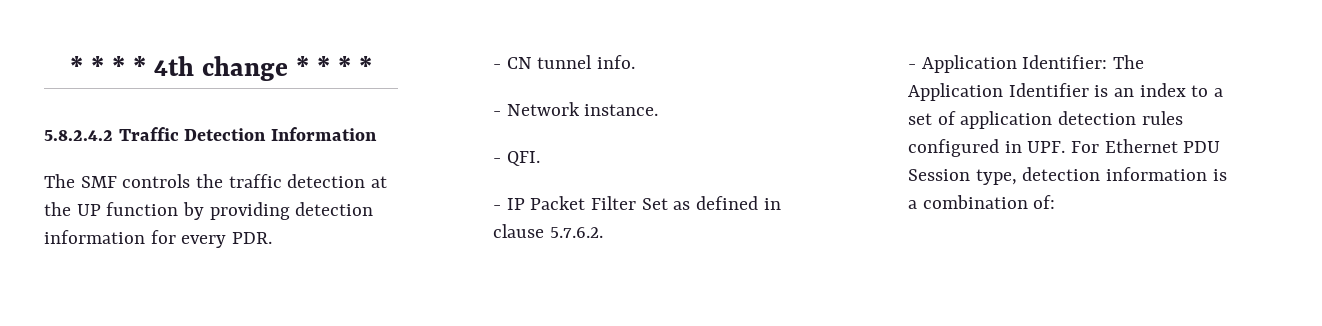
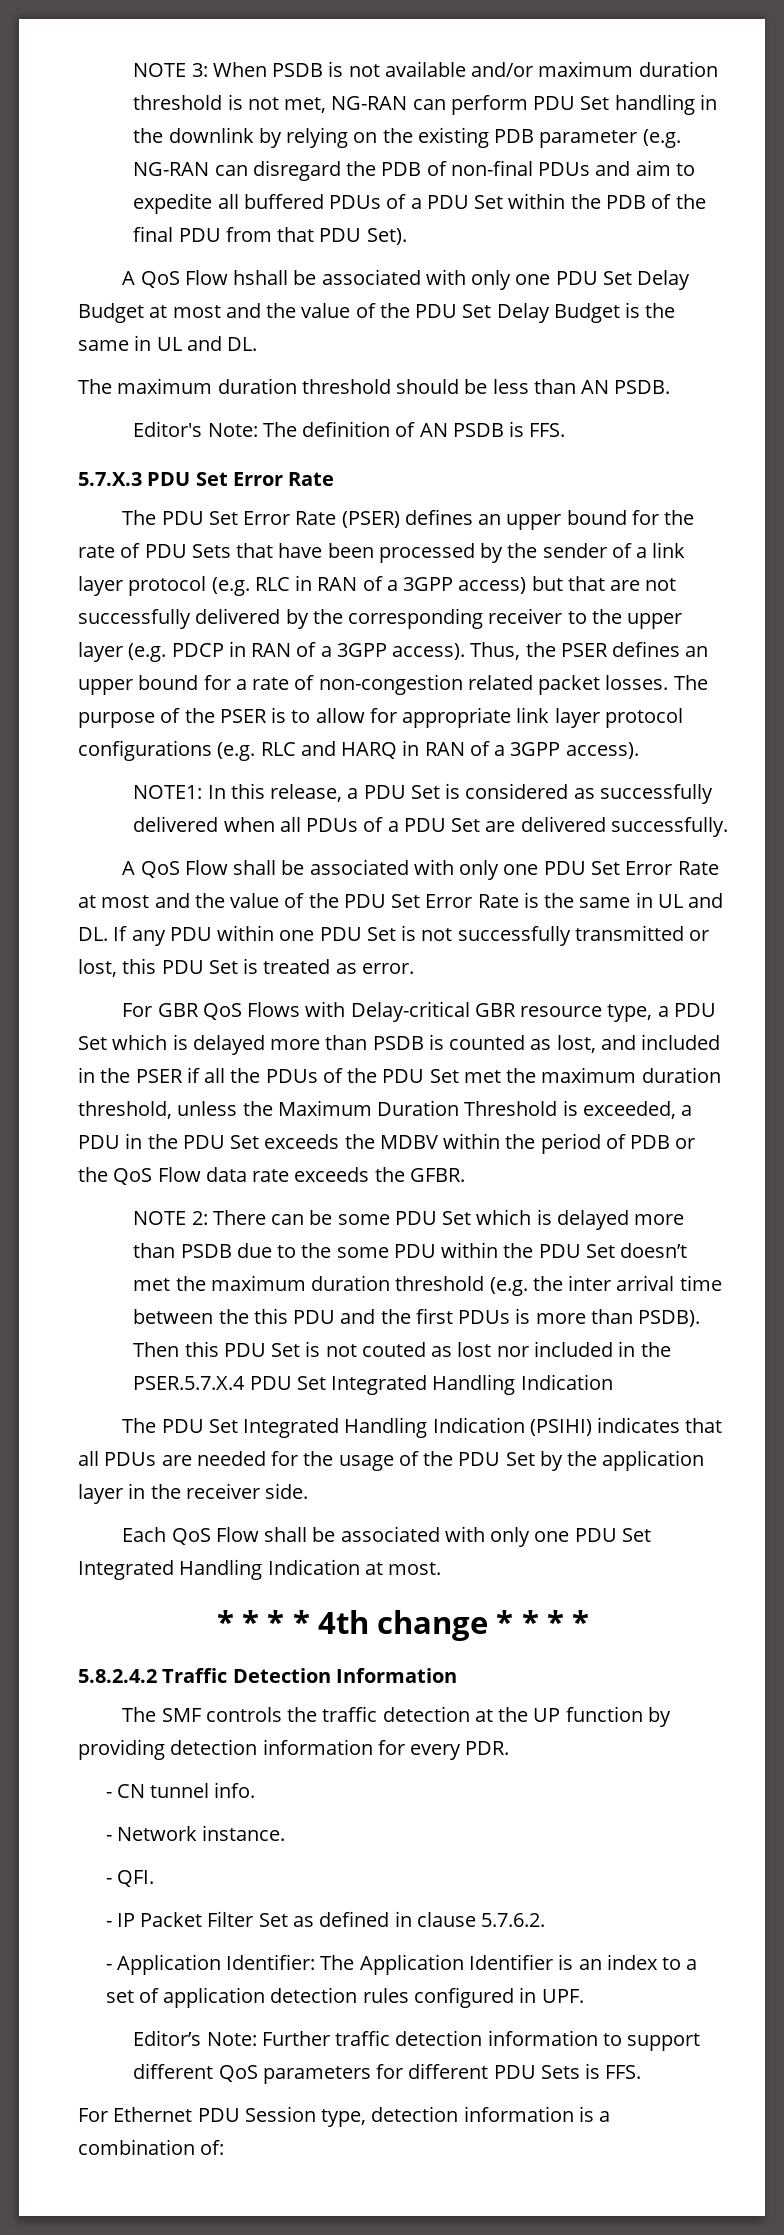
+ NOTE 3: When PSDB is not available and/or maximum duration threshold is not met, NG-RAN can perform PDU Set handling in the downlink by relying on the existing PDB parameter (e.g. NG-RAN can disregard the PDB of non-final PDUs and aim to expedite all buffered PDUs of a PDU Set within the PDB of the final PDU from that PDU Set).
+ A QoS Flow hshall be associated with only one PDU Set Delay Budget at most and the value of the PDU Set Delay Budget is the same in UL and DL.
+ The maximum duration threshold should be less than AN PSDB.
+ Editor's Note: The definition of AN PSDB is FFS.
+ 5.7.X.3 PDU Set Error Rate
+ The PDU Set Error Rate (PSER) defines an upper bound for the rate of PDU Sets that have been processed by the sender of a link layer protocol (e.g. RLC in RAN of a 3GPP access) but that are not successfully delivered by the corresponding receiver to the upper layer (e.g. PDCP in RAN of a 3GPP access). Thus, the PSER defines an upper bound for a rate of non-congestion related packet losses. The purpose of the PSER is to allow for appropriate link layer protocol configurations (e.g. RLC and HARQ in RAN of a 3GPP access).
+ NOTE1: In this release, a PDU Set is considered as successfully delivered when all PDUs of a PDU Set are delivered successfully.
+ A QoS Flow shall be associated with only one PDU Set Error Rate at most and the value of the PDU Set Error Rate is the same in UL and DL. If any PDU within one PDU Set is not successfully transmitted or lost, this PDU Set is treated as error.
+ For GBR QoS Flows with Delay-critical GBR resource type, a PDU Set which is delayed more than PSDB is counted as lost, and included in the PSER if all the PDUs of the PDU Set met the maximum duration threshold, unless the Maximum Duration Threshold is exceeded, a PDU in the PDU Set exceeds the MDBV within the period of PDB or the QoS Flow data rate exceeds the GFBR.
+ NOTE 2: There can be some PDU Set which is delayed more than PSDB due to the some PDU within the PDU Set doesn’t met the maximum duration threshold (e.g. the inter arrival time between the this PDU and the first PDUs is more than PSDB). Then this PDU Set is not couted as lost nor included in the PSER.5.7.X.4 PDU Set Integrated Handling Indication
+ The PDU Set Integrated Handling Indication (PSIHI) indicates that all PDUs are needed for the usage of the PDU Set by the application layer in the receiver side.
+ Each QoS Flow shall be associated with only one PDU Set Integrated Handling Indication at most.
- - Application Identifier: The Application Identifier is an index to a set of application detection rules configured in UPF. For Ethernet PDU Session type, detection information is a combination of:
+ - Application Identifier: The Application Identifier is an index to a set of application detection rules configured in UPF.
+ Editor’s Note: Further traffic detection information to support different QoS parameters for different PDU Sets is FFS.
+ For Ethernet PDU Session type, detection information is a combination of:

